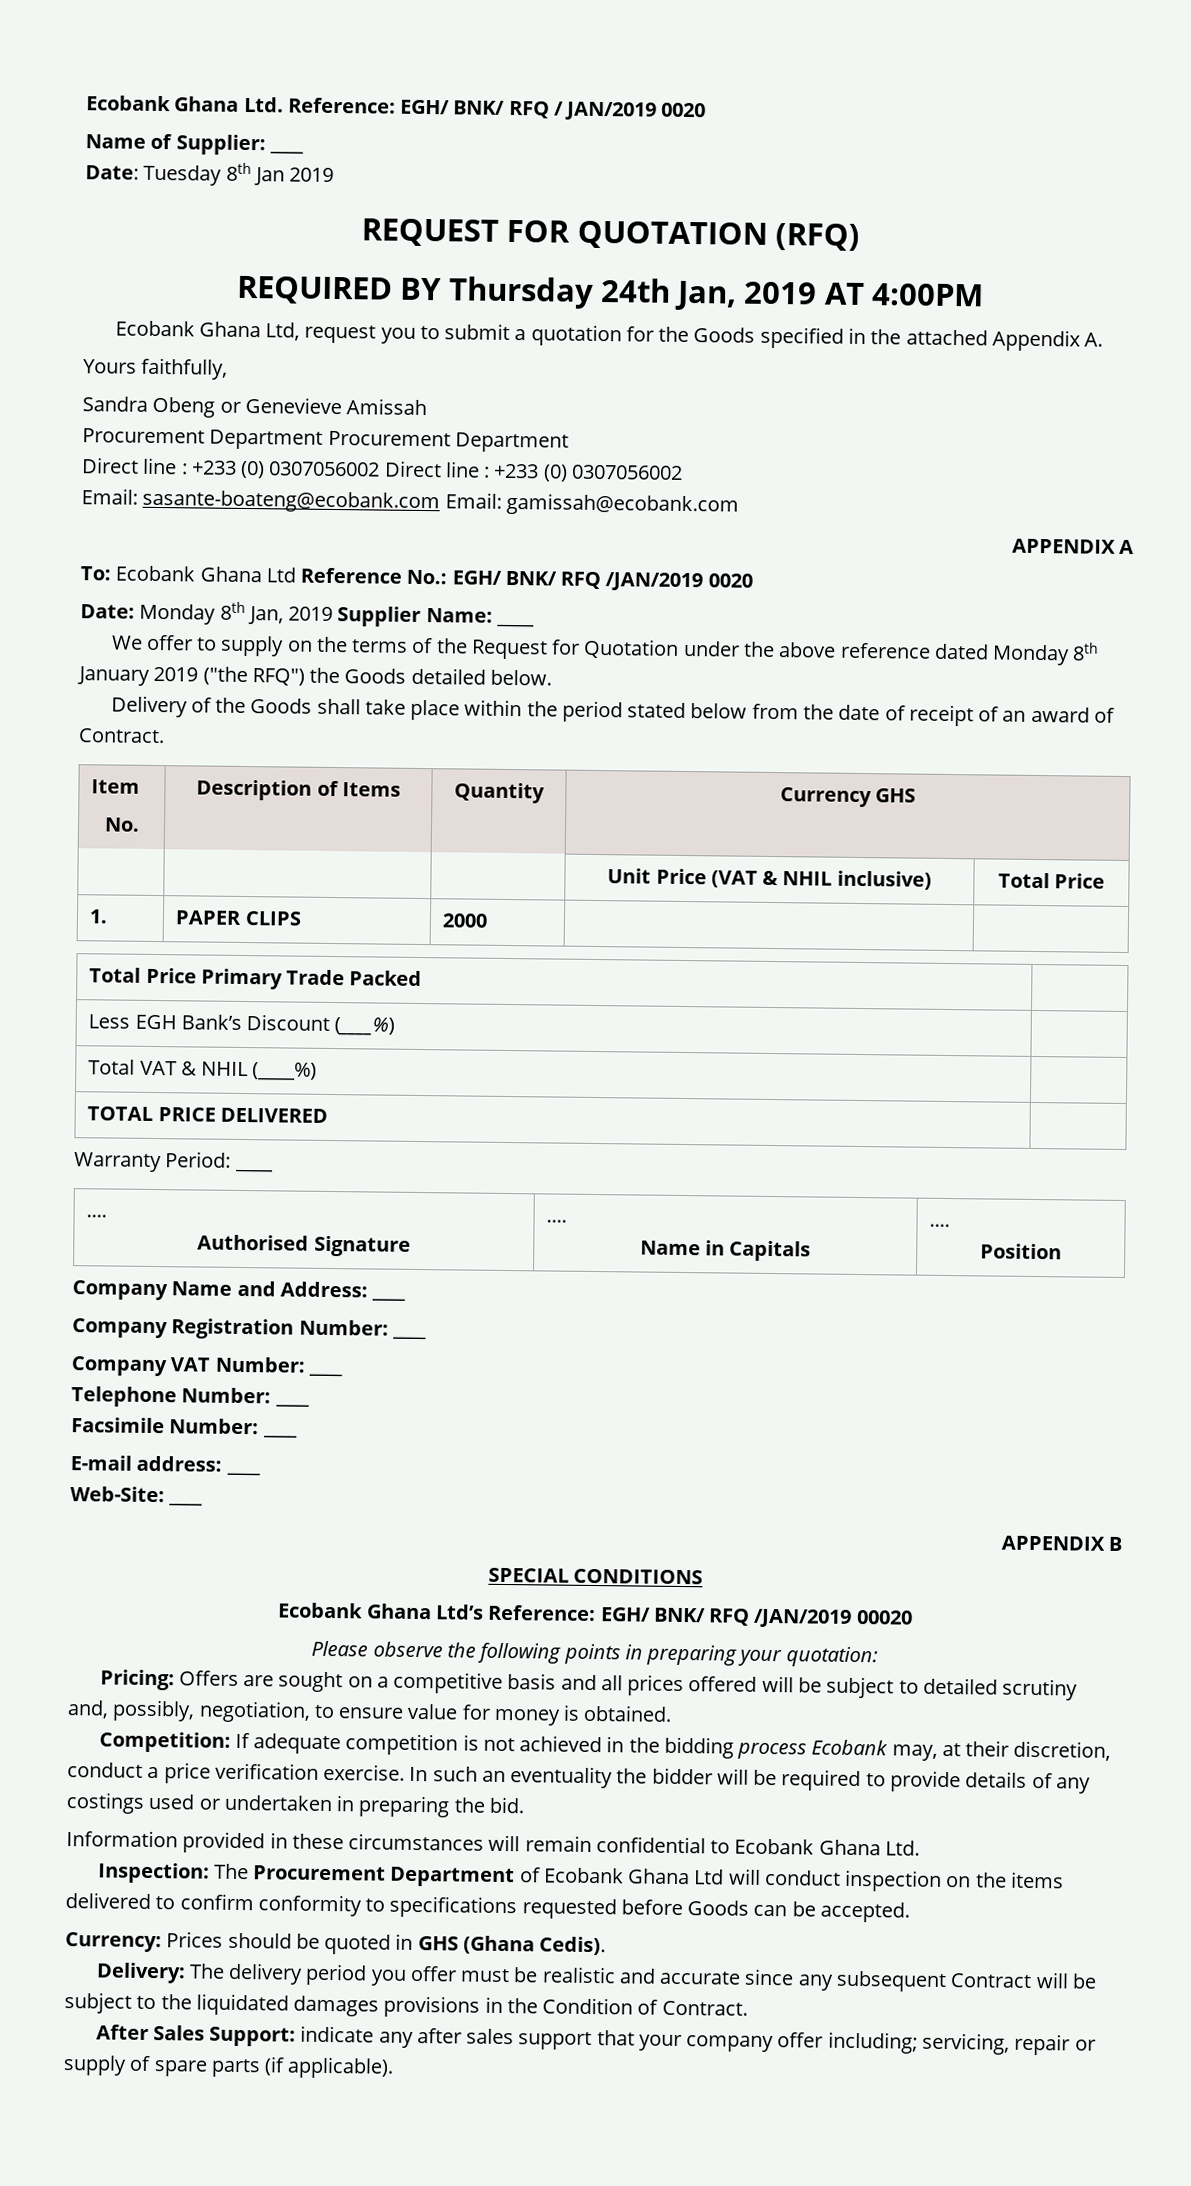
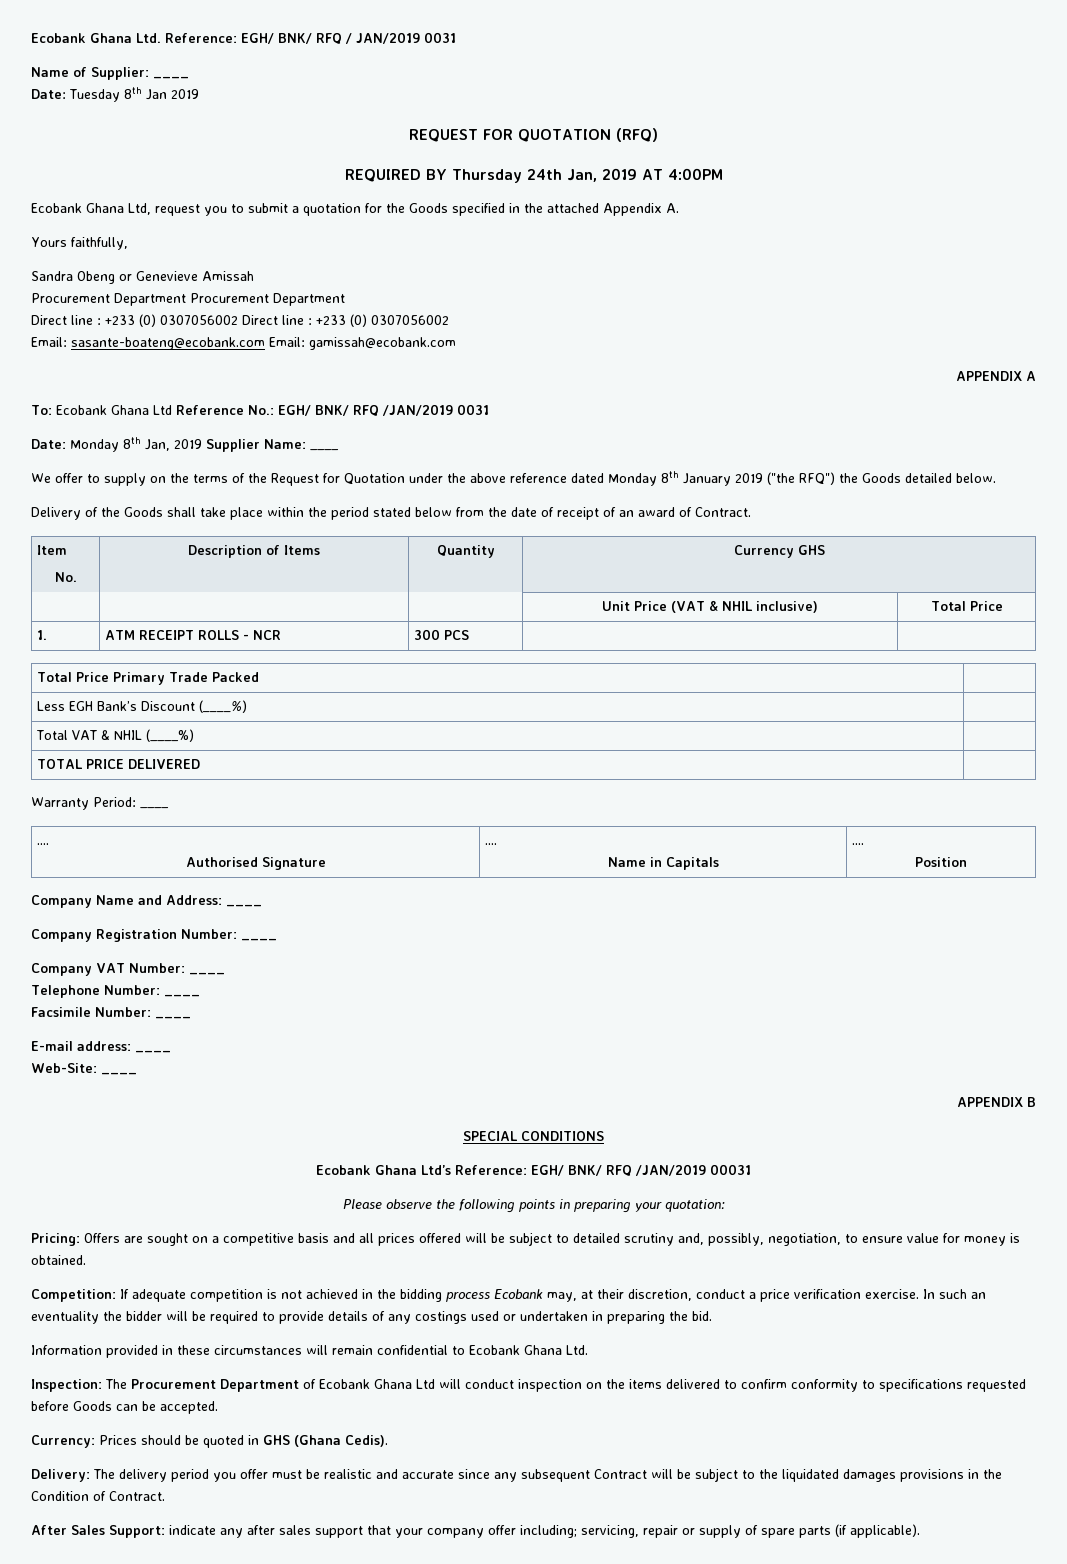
- Ecobank Ghana Ltd. Reference: EGH/ BNK/ RFQ / JAN/2019 0020
+ Ecobank Ghana Ltd. Reference: EGH/ BNK/ RFQ / JAN/2019 0031
- To: Ecobank Ghana Ltd Reference No.: EGH/ BNK/ RFQ /JAN/2019 0020
+ To: Ecobank Ghana Ltd Reference No.: EGH/ BNK/ RFQ /JAN/2019 0031
- 1. | PAPER CLIPS | 2000 | |
+ 1. | ATM RECEIPT ROLLS - NCR | 300 PCS | |
- Ecobank Ghana Ltd’s Reference: EGH/ BNK/ RFQ /JAN/2019 00020
+ Ecobank Ghana Ltd’s Reference: EGH/ BNK/ RFQ /JAN/2019 00031

